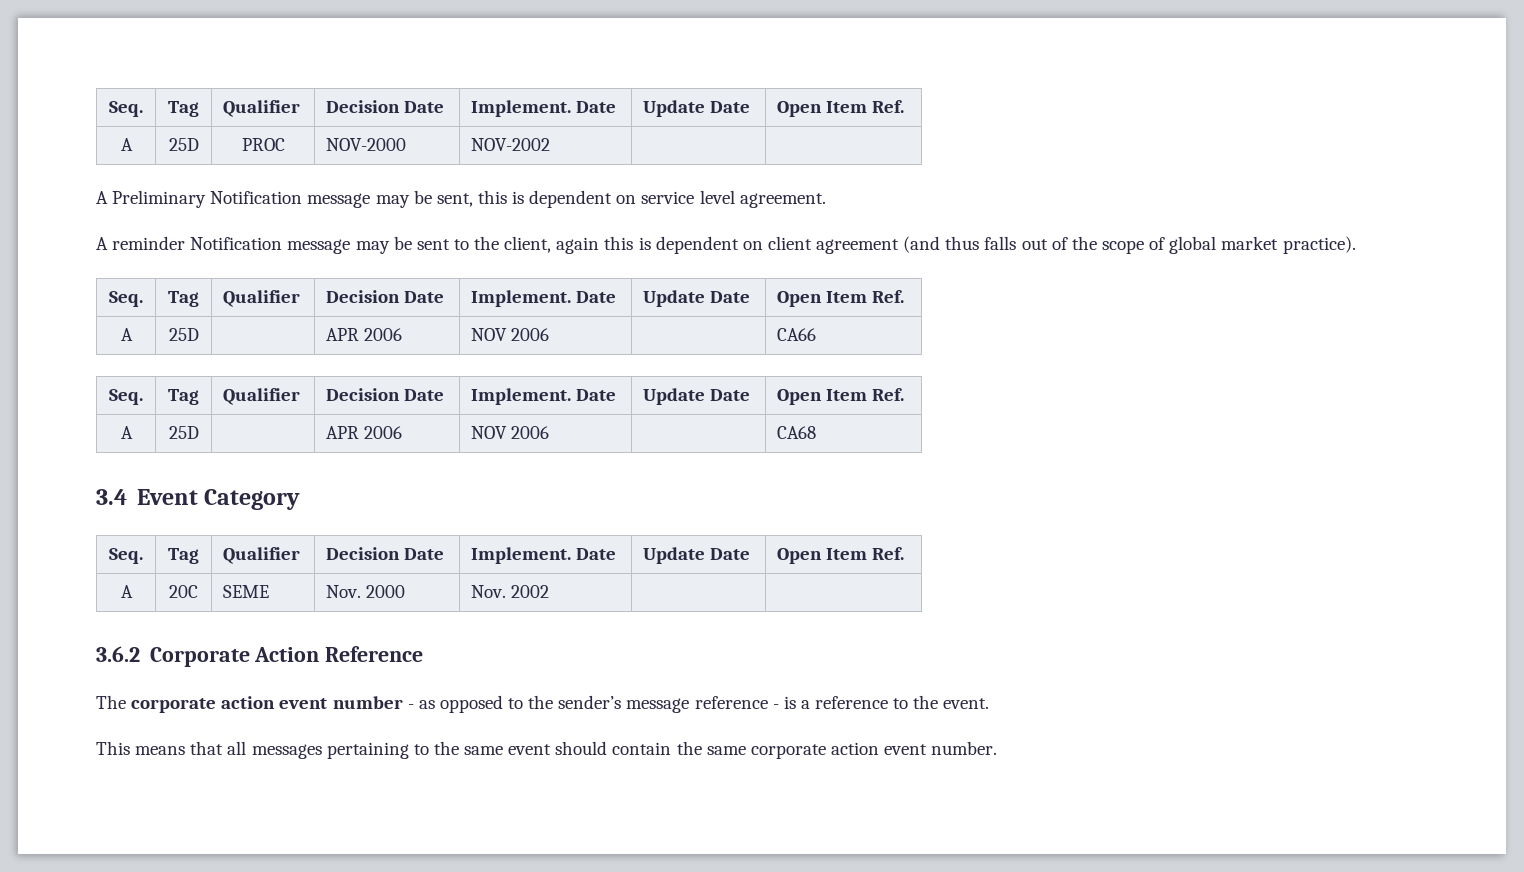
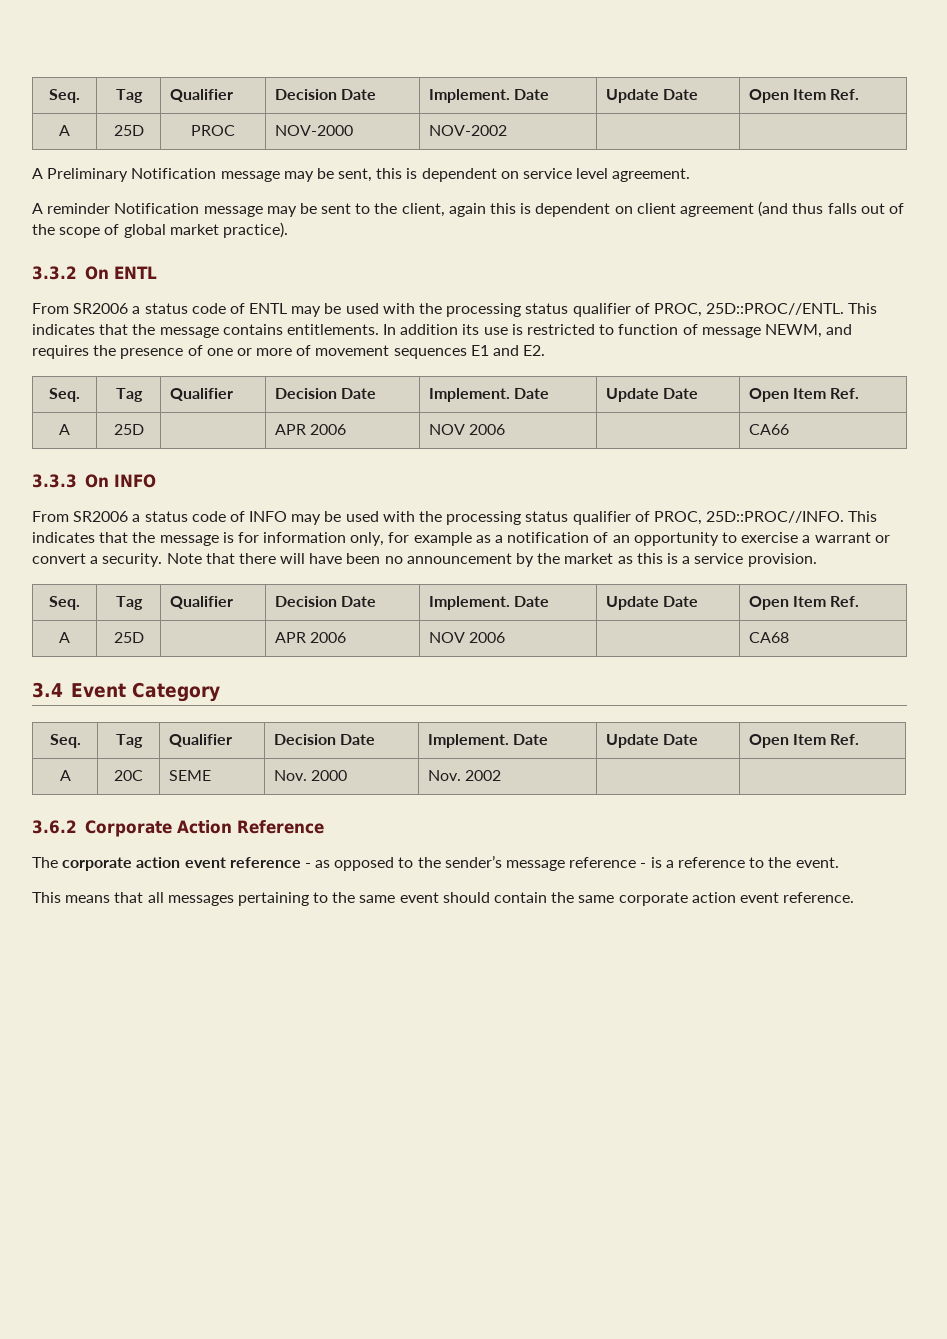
+ 3.3.2 On ENTL
+ From SR2006 a status code of ENTL may be used with the processing status qualifier of PROC, 25D::PROC//ENTL. This indicates that the message contains entitlements. In addition its use is restricted to function of message NEWM, and requires the presence of one or more of movement sequences E1 and E2.
+ 3.3.3 On INFO
+ From SR2006 a status code of INFO may be used with the processing status qualifier of PROC, 25D::PROC//INFO. This indicates that the message is for information only, for example as a notification of an opportunity to exercise a warrant or convert a security. Note that there will have been no announcement by the market as this is a service provision.
- The corporate action event number - as opposed to the sender’s message reference - is a reference to the event.
+ The corporate action event reference - as opposed to the sender’s message reference - is a reference to the event.
- This means that all messages pertaining to the same event should contain the same corporate action event number.
+ This means that all messages pertaining to the same event should contain the same corporate action event reference.

